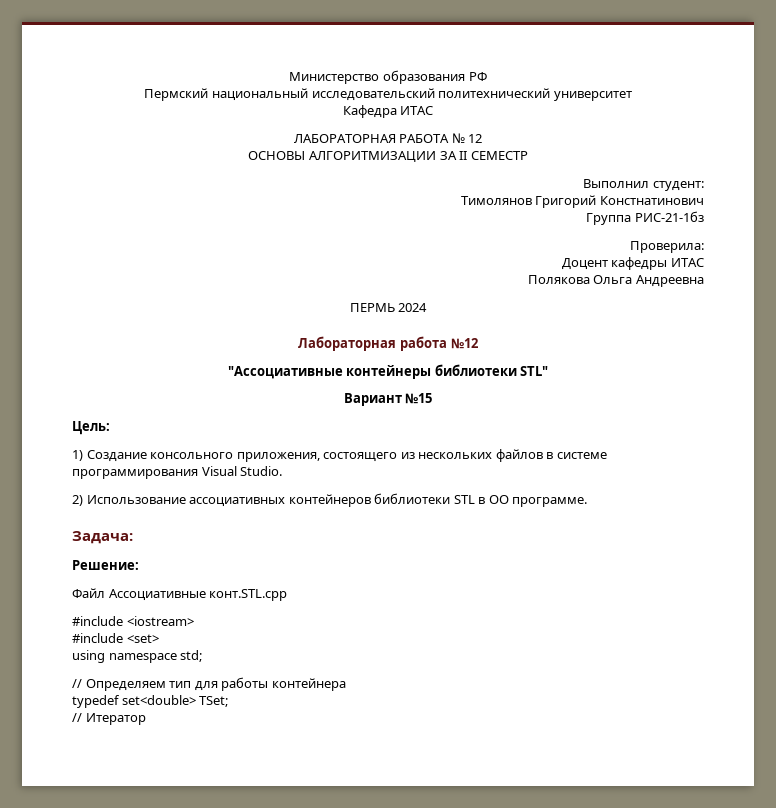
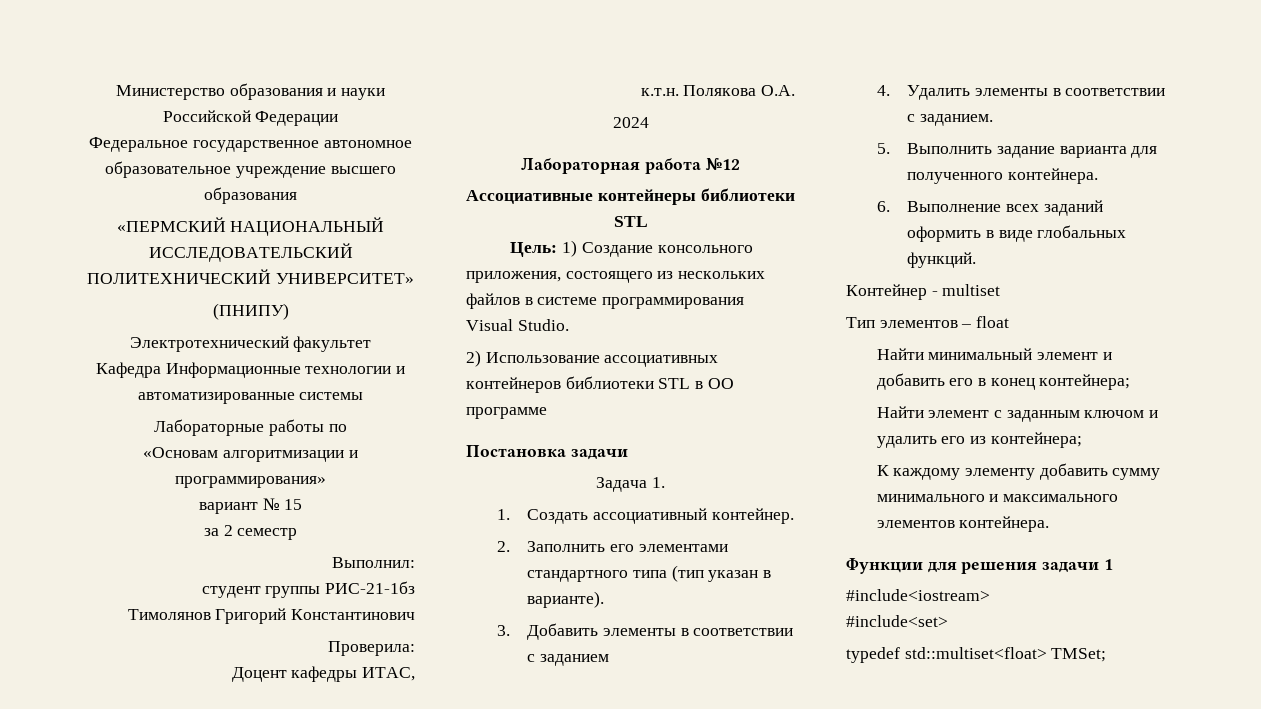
- Министерство образования РФ
- Пермский национальный исследовательский политехнический университет
- Кафедра ИТАС
- ЛАБОРАТОРНАЯ РАБОТА № 12
- ОСНОВЫ АЛГОРИТМИЗАЦИИ ЗА II СЕМЕСТР
- Выполнил студент:
+ Министерство образования и науки Российской Федерации
+ Федеральное государственное автономное образовательное учреждение высшего образования
+ «ПЕРМСКИЙ НАЦИОНАЛЬНЫЙ ИССЛЕДОВАТЕЛЬСКИЙ ПОЛИТЕХНИЧЕСКИЙ УНИВЕРСИТЕТ»
+ (ПНИПУ)
+ Электротехнический факультет
+ Кафедра Информационные технологии и автоматизированные системы
+ Лабораторные работы по
+ «Основам алгоритмизации и программирования»
+ вариант № 15
+ за 2 семестр
+ Выполнил:
+ студент группы РИС-21-1бз
- Тимолянов Григорий Констнатинович
- Группа РИС-21-1бз
+ Тимолянов Григорий Константинович
- Доцент кафедры ИТАС
- Полякова Ольга Андреевна
- ПЕРМЬ 2024
+ Доцент кафедры ИТАС,
+ к.т.н. Полякова О.А.
+ 2024
- "Ассоциативные контейнеры библиотеки STL"
- Вариант №15
+ Ассоциативные контейнеры библиотеки STL
- Цель:
- 1) Создание консольного приложения, состоящего из нескольких файлов в системе программирования Visual Studio.
+ Цель: 1) Создание консольного приложения, состоящего из нескольких файлов в системе программирования Visual Studio.
- 2) Использование ассоциативных контейнеров библиотеки STL в ОО программе.
- Задача:
- Решение:
- Файл Ассоциативные конт.STL.cpp
- #include <iostream>
- #include <set>
- using namespace std;
- // Определяем тип для работы контейнера
- typedef set<double> TSet;
- // Итератор
+ 2) Использование ассоциативных контейнеров библиотеки STL в ОО программе
+ Постановка задачи
+ Задача 1.
+ 1. Создать ассоциативный контейнер.
+ 2. Заполнить его элементами стандартного типа (тип указан в варианте).
+ 3. Добавить элементы в соответствии с заданием
+ 4. Удалить элементы в соответствии с заданием.
+ 5. Выполнить задание варианта для полученного контейнера.
+ 6. Выполнение всех заданий оформить в виде глобальных функций.
+ Контейнер - multiset
+ Тип элементов – float
+ Найти минимальный элемент и добавить его в конец контейнера;
+ Найти элемент с заданным ключом и удалить его из контейнера;
+ К каждому элементу добавить сумму минимального и максимального элементов контейнера.
+ Функции для решения задачи 1
+ #include<iostream>
+ #include<set>
+ typedef std::multiset<float> TMSet;

